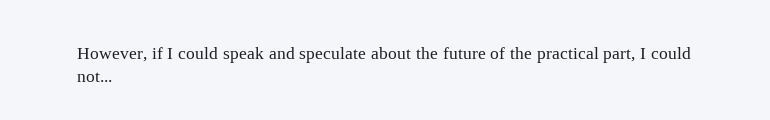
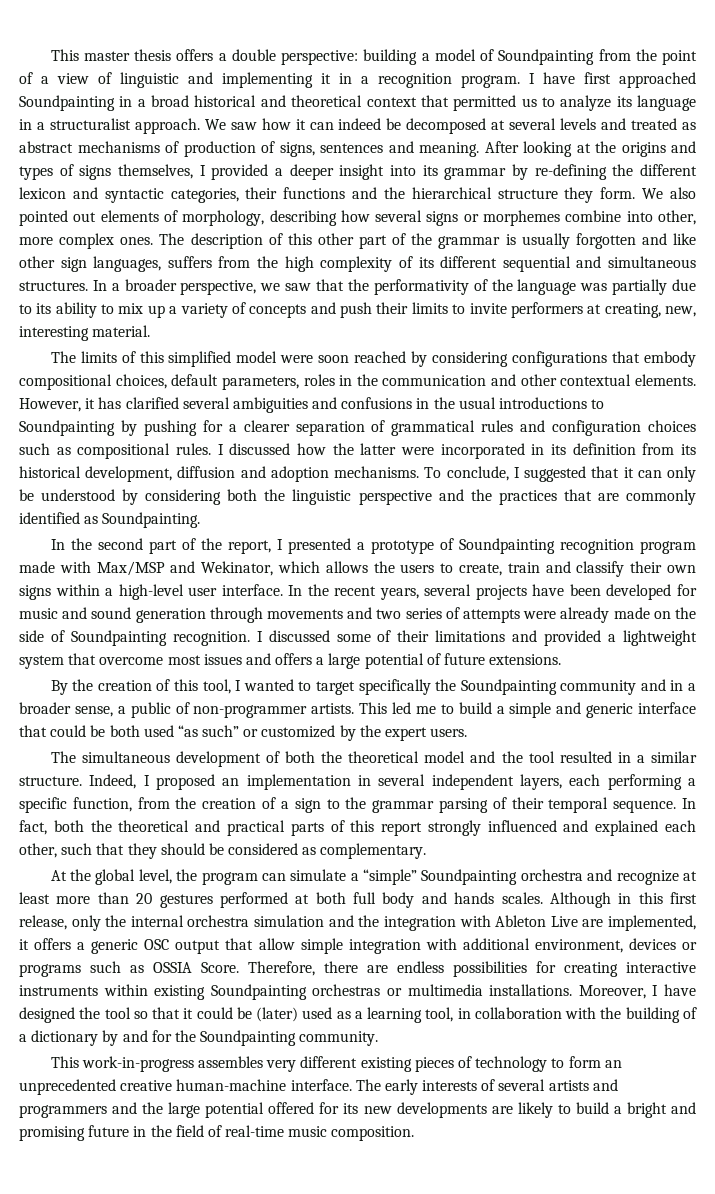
- However, if I could speak and speculate about the future of the practical part, I could not...
+ This master thesis offers a double perspective: building a model of Soundpainting from the point of a view of linguistic and implementing it in a recognition program. I have first approached Soundpainting in a broad historical and theoretical context that permitted us to analyze its language in a structuralist approach. We saw how it can indeed be decomposed at several levels and treated as abstract mechanisms of production of signs, sentences and meaning. After looking at the origins and types of signs themselves, I provided a deeper insight into its grammar by re-defining the different lexicon and syntactic categories, their functions and the hierarchical structure they form. We also pointed out elements of morphology, describing how several signs or morphemes combine into other, more complex ones. The description of this other part of the grammar is usually forgotten and like other sign languages, suffers from the high complexity of its different sequential and simultaneous structures. In a broader perspective, we saw that the performativity of the language was partially due to its ability to mix up a variety of concepts and push their limits to invite performers at creating, new, interesting material.
+ The limits of this simplified model were soon reached by considering configurations that embody compositional choices, default parameters, roles in the communication and other contextual elements. However, it has clarified several ambiguities and confusions in the usual introductions to Soundpainting by pushing for a clearer separation of grammatical rules and configuration choices such as compositional rules. I discussed how the latter were incorporated in its definition from its historical development, diffusion and adoption mechanisms. To conclude, I suggested that it can only be understood by considering both the linguistic perspective and the practices that are commonly identified as Soundpainting.
+ In the second part of the report, I presented a prototype of Soundpainting recognition program made with Max/MSP and Wekinator, which allows the users to create, train and classify their own signs within a high-level user interface. In the recent years, several projects have been developed for music and sound generation through movements and two series of attempts were already made on the side of Soundpainting recognition. I discussed some of their limitations and provided a lightweight system that overcome most issues and offers a large potential of future extensions.
+ By the creation of this tool, I wanted to target specifically the Soundpainting community and in a broader sense, a public of non-programmer artists. This led me to build a simple and generic interface that could be both used “as such” or customized by the expert users.
+ The simultaneous development of both the theoretical model and the tool resulted in a similar structure. Indeed, I proposed an implementation in several independent layers, each performing a specific function, from the creation of a sign to the grammar parsing of their temporal sequence. In fact, both the theoretical and practical parts of this report strongly influenced and explained each other, such that they should be considered as complementary.
+ At the global level, the program can simulate a “simple” Soundpainting orchestra and recognize at least more than 20 gestures performed at both full body and hands scales. Although in this first release, only the internal orchestra simulation and the integration with Ableton Live are implemented, it offers a generic OSC output that allow simple integration with additional environment, devices or programs such as OSSIA Score. Therefore, there are endless possibilities for creating interactive instruments within existing Soundpainting orchestras or multimedia installations. Moreover, I have designed the tool so that it could be (later) used as a learning tool, in collaboration with the building of a dictionary by and for the Soundpainting community.
+ This work-in-progress assembles very different existing pieces of technology to form an unprecedented creative human-machine interface. The early interests of several artists and programmers and the large potential offered for its new developments are likely to build a bright and promising future in the field of real-time music composition.

